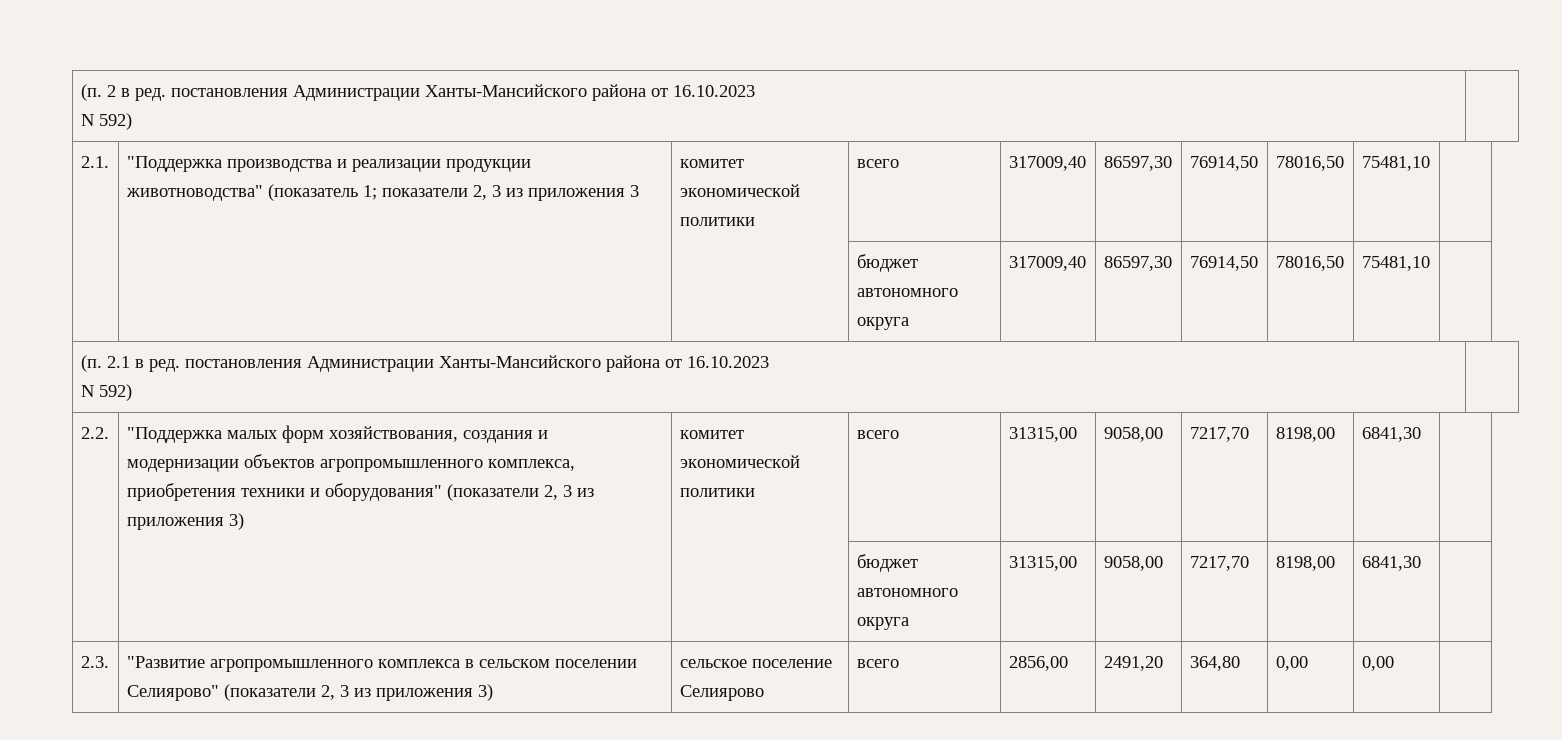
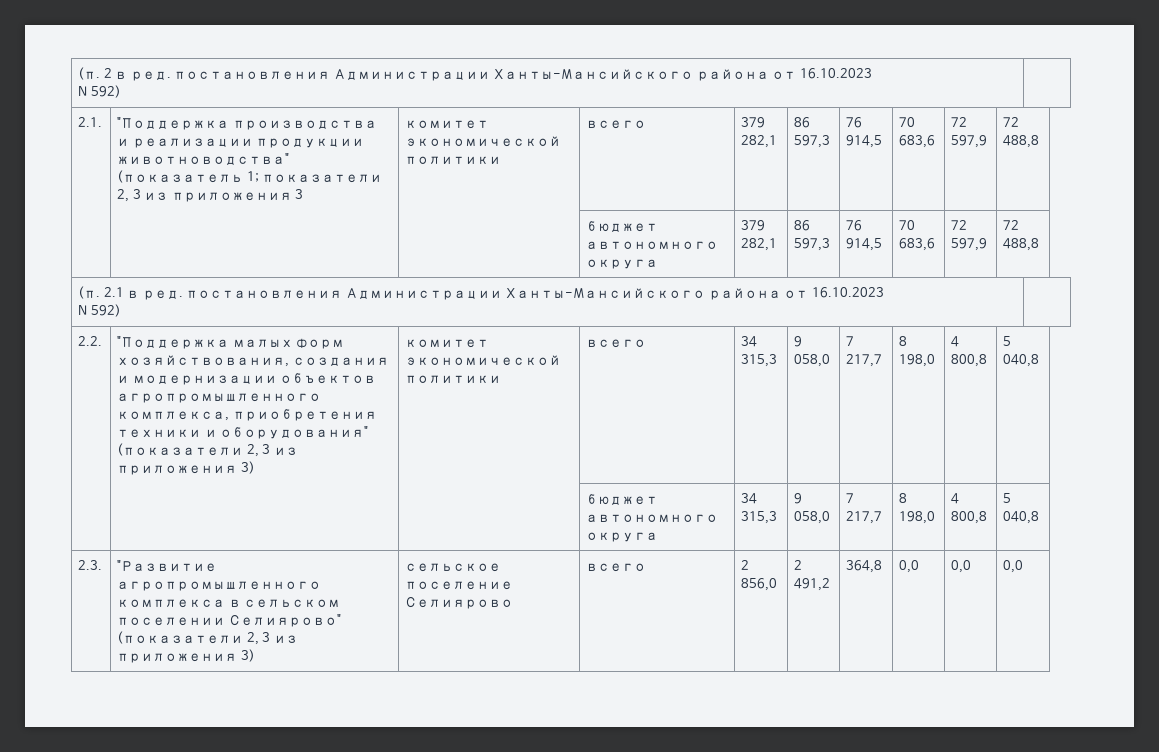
- 2.1. | "Поддержка производства и реализации продукции животноводства" (показатель 1; показатели 2, 3 из приложения 3 | комитет экономической политики | всего | 317009,40 | 86597,30 | 76914,50 | 78016,50 | 75481,10 |
- | | | бюджет автономного округа | 317009,40 | 86597,30 | 76914,50 | 78016,50 | 75481,10 |
+ 2.1. | "Поддержка производства и реализации продукции животноводства" (показатель 1; показатели 2, 3 из приложения 3 | комитет экономической политики | всего | 379 282,1 | 86 597,3 | 76 914,5 | 70 683,6 | 72 597,9 | 72 488,8
+ | | | бюджет автономного округа | 379 282,1 | 86 597,3 | 76 914,5 | 70 683,6 | 72 597,9 | 72 488,8
- 2.2. | "Поддержка малых форм хозяйствования, создания и модернизации объектов агропромышленного комплекса, приобретения техники и оборудования" (показатели 2, 3 из приложения 3) | комитет экономической политики | всего | 31315,00 | 9058,00 | 7217,70 | 8198,00 | 6841,30 |
- | | | бюджет автономного округа | 31315,00 | 9058,00 | 7217,70 | 8198,00 | 6841,30 |
+ 2.2. | "Поддержка малых форм хозяйствования, создания и модернизации объектов агропромышленного комплекса, приобретения техники и оборудования" (показатели 2, 3 из приложения 3) | комитет экономической политики | всего | 34 315,3 | 9 058,0 | 7 217,7 | 8 198,0 | 4 800,8 | 5 040,8
+ | | | бюджет автономного округа | 34 315,3 | 9 058,0 | 7 217,7 | 8 198,0 | 4 800,8 | 5 040,8
- 2.3. | "Развитие агропромышленного комплекса в сельском поселении Селиярово" (показатели 2, 3 из приложения 3) | сельское поселение Селиярово | всего | 2856,00 | 2491,20 | 364,80 | 0,00 | 0,00 |
+ 2.3. | "Развитие агропромышленного комплекса в сельском поселении Селиярово" (показатели 2, 3 из приложения 3) | сельское поселение Селиярово | всего | 2 856,0 | 2 491,2 | 364,8 | 0,0 | 0,0 | 0,0

